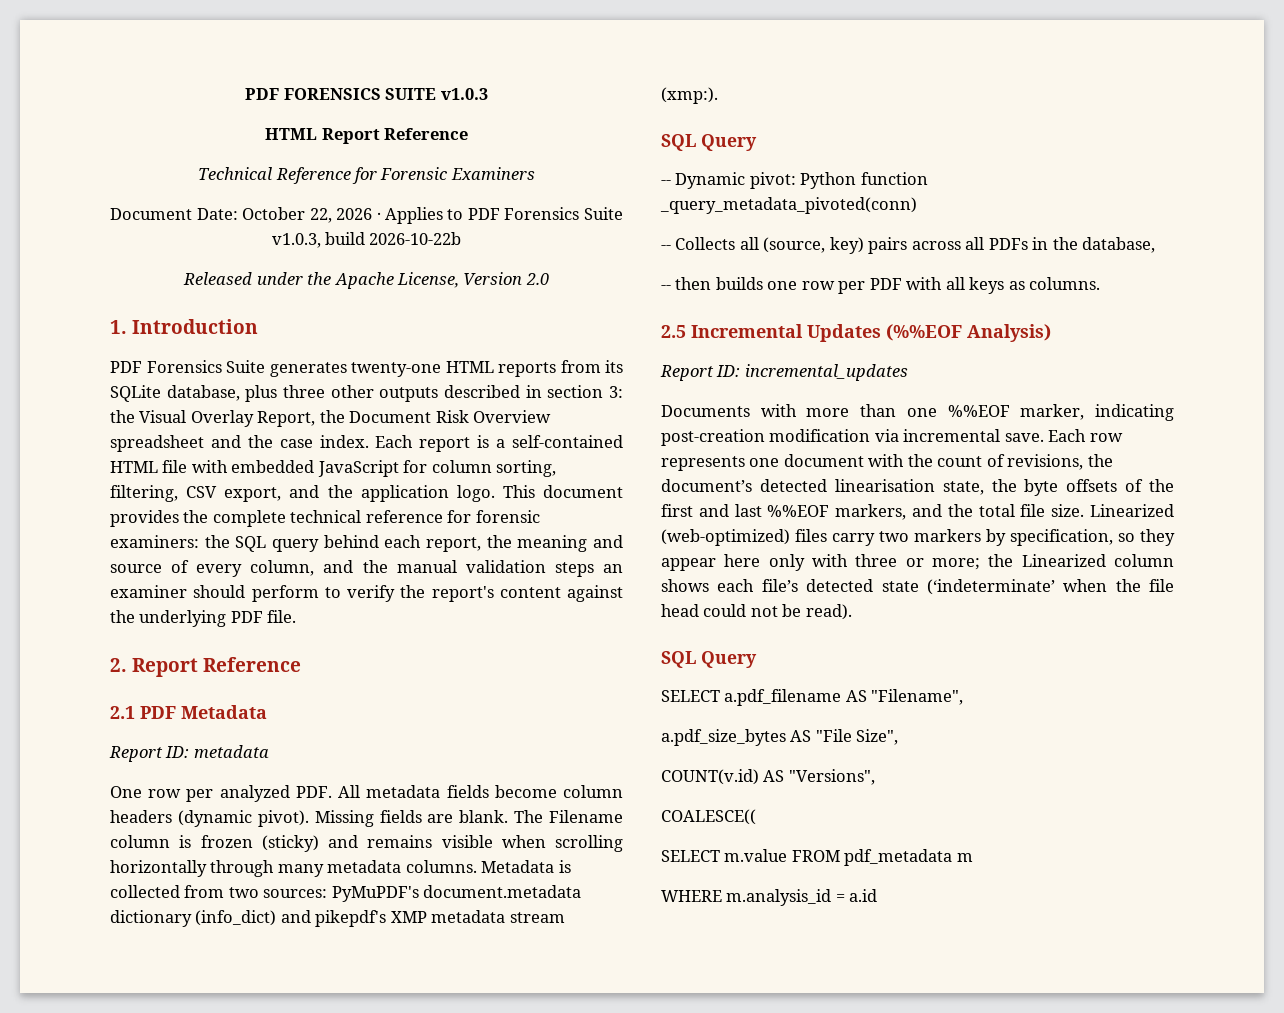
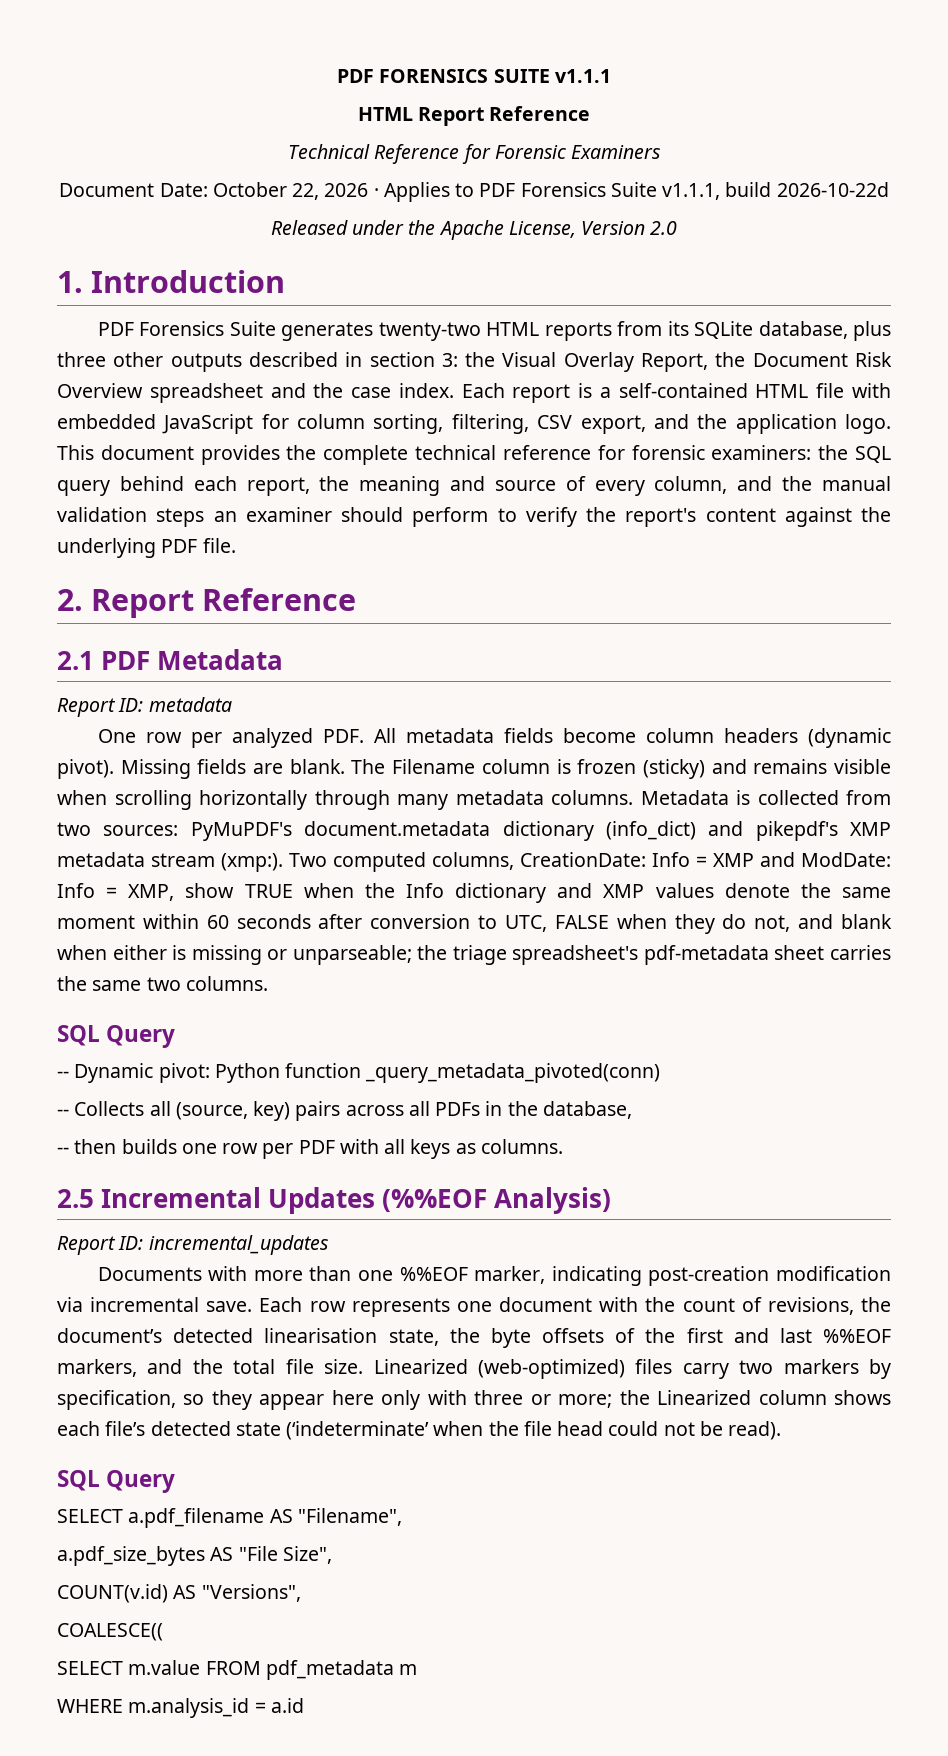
- PDF FORENSICS SUITE v1.0.3
+ PDF FORENSICS SUITE v1.1.1
- Document Date: October 22, 2026 · Applies to PDF Forensics Suite v1.0.3, build 2026-10-22b
+ Document Date: October 22, 2026 · Applies to PDF Forensics Suite v1.1.1, build 2026-10-22d
- PDF Forensics Suite generates twenty-one HTML reports from its SQLite database, plus three other outputs described in section 3: the Visual Overlay Report, the Document Risk Overview spreadsheet and the case index.
+ PDF Forensics Suite generates twenty-two HTML reports from its SQLite database, plus three other outputs described in section 3: the Visual Overlay Report, the Document Risk Overview spreadsheet and the case index.
+ Two computed columns, CreationDate: Info = XMP and ModDate: Info = XMP, show TRUE when the Info dictionary and XMP values denote the same moment within 60 seconds after conversion to UTC, FALSE when they do not, and blank when either is missing or unparseable; the triage spreadsheet's pdf-metadata sheet carries the same two columns.

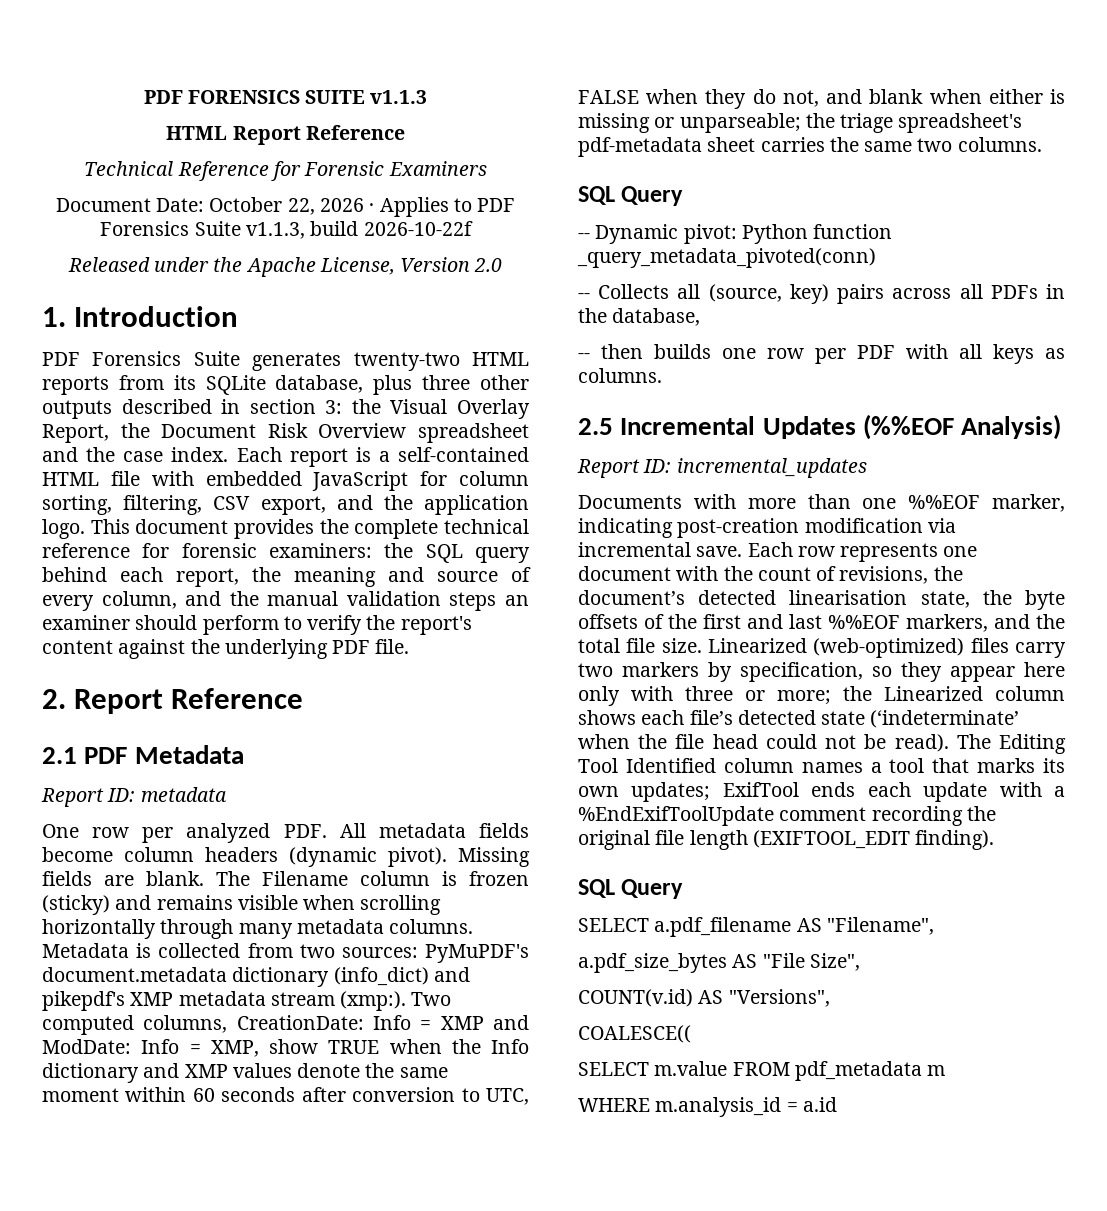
- PDF FORENSICS SUITE v1.1.1
+ PDF FORENSICS SUITE v1.1.3
- Document Date: October 22, 2026 · Applies to PDF Forensics Suite v1.1.1, build 2026-10-22d
+ Document Date: October 22, 2026 · Applies to PDF Forensics Suite v1.1.3, build 2026-10-22f
+ The Editing Tool Identified column names a tool that marks its own updates; ExifTool ends each update with a %EndExifToolUpdate comment recording the original file length (EXIFTOOL_EDIT finding).

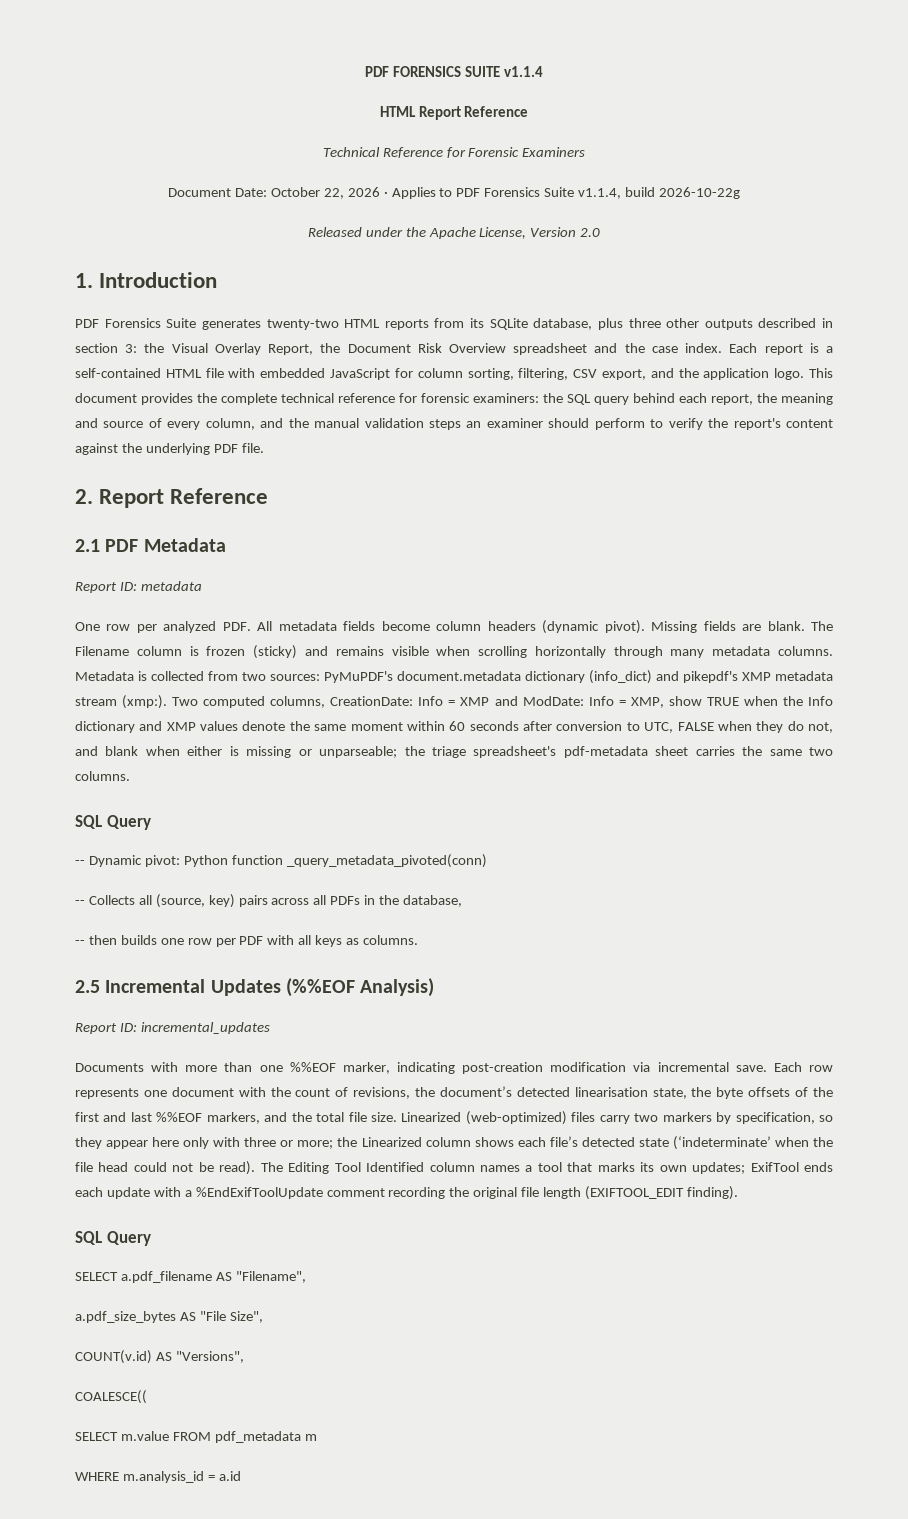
- PDF FORENSICS SUITE v1.1.3
+ PDF FORENSICS SUITE v1.1.4
- Document Date: October 22, 2026 · Applies to PDF Forensics Suite v1.1.3, build 2026-10-22f
+ Document Date: October 22, 2026 · Applies to PDF Forensics Suite v1.1.4, build 2026-10-22g

